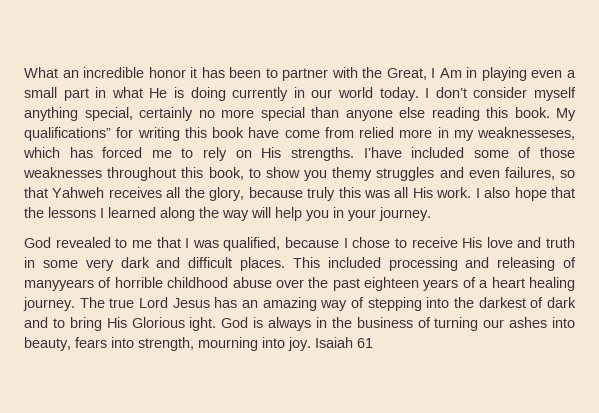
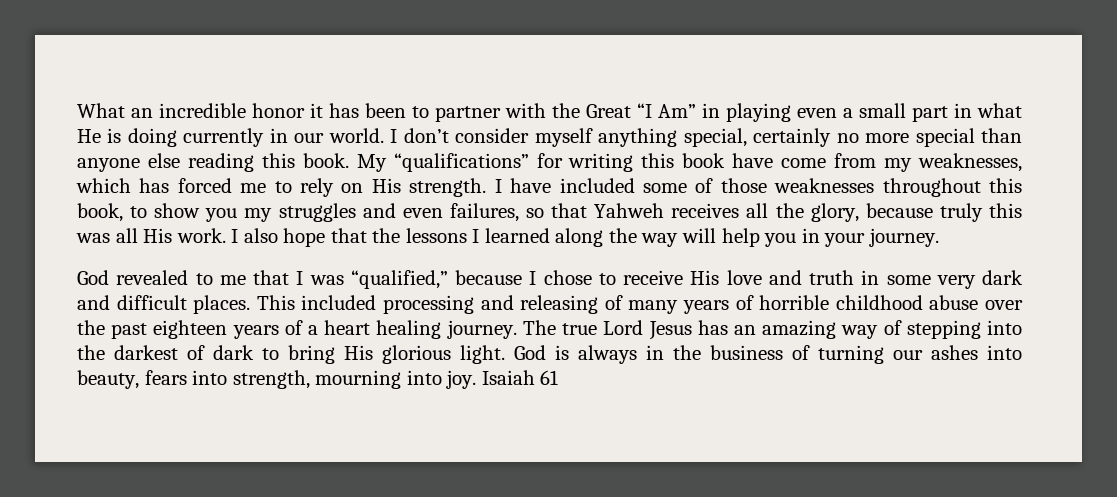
- What an incredible honor it has been to partner with the Great, I Am in playing even a small part in what He is doing currently in our world today.
+ What an incredible honor it has been to partner with the Great “I Am” in playing even a small part in what He is doing currently in our world.
- My qualifications” for writing this book have come from relied more in my weaknesseses, which has forced me to rely on His strengths. I’have included some of those weaknesses throughout this book, to show you themy struggles and even failures, so that Yahweh receives all the glory, because truly this was all His work.
+ My “qualifications” for writing this book have come from my weaknesses, which has forced me to rely on His strength. I have included some of those weaknesses throughout this book, to show you my struggles and even failures, so that Yahweh receives all the glory, because truly this was all His work.
- God revealed to me that I was qualified, because I chose to receive His love and truth in some very dark and difficult places.
+ God revealed to me that I was “qualified,” because I chose to receive His love and truth in some very dark and difficult places.
- This included processing and releasing of manyyears of horrible childhood abuse over the past eighteen years of a heart healing journey.
+ This included processing and releasing of many years of horrible childhood abuse over the past eighteen years of a heart healing journey.
- The true Lord Jesus has an amazing way of stepping into the darkest of dark and to bring His Glorious ight.
+ The true Lord Jesus has an amazing way of stepping into the darkest of dark to bring His glorious light.

